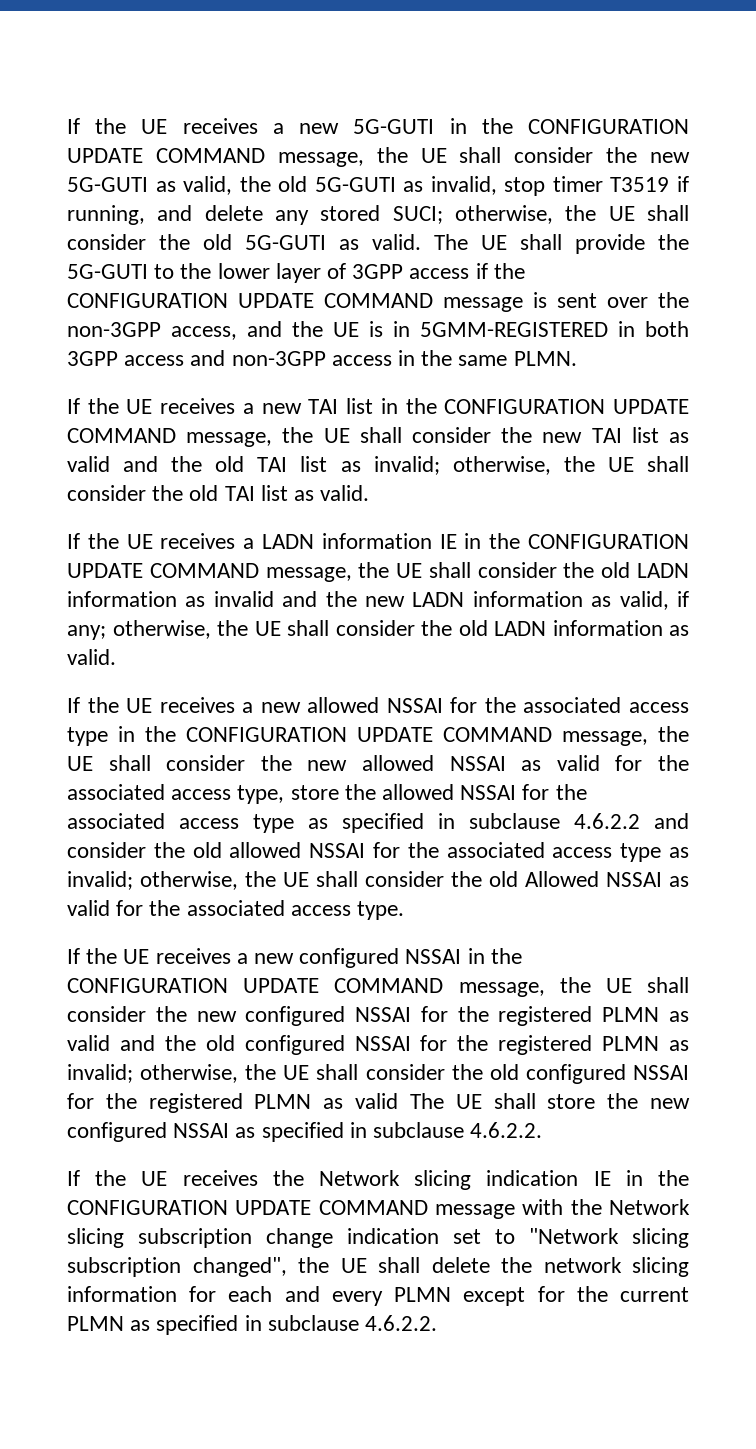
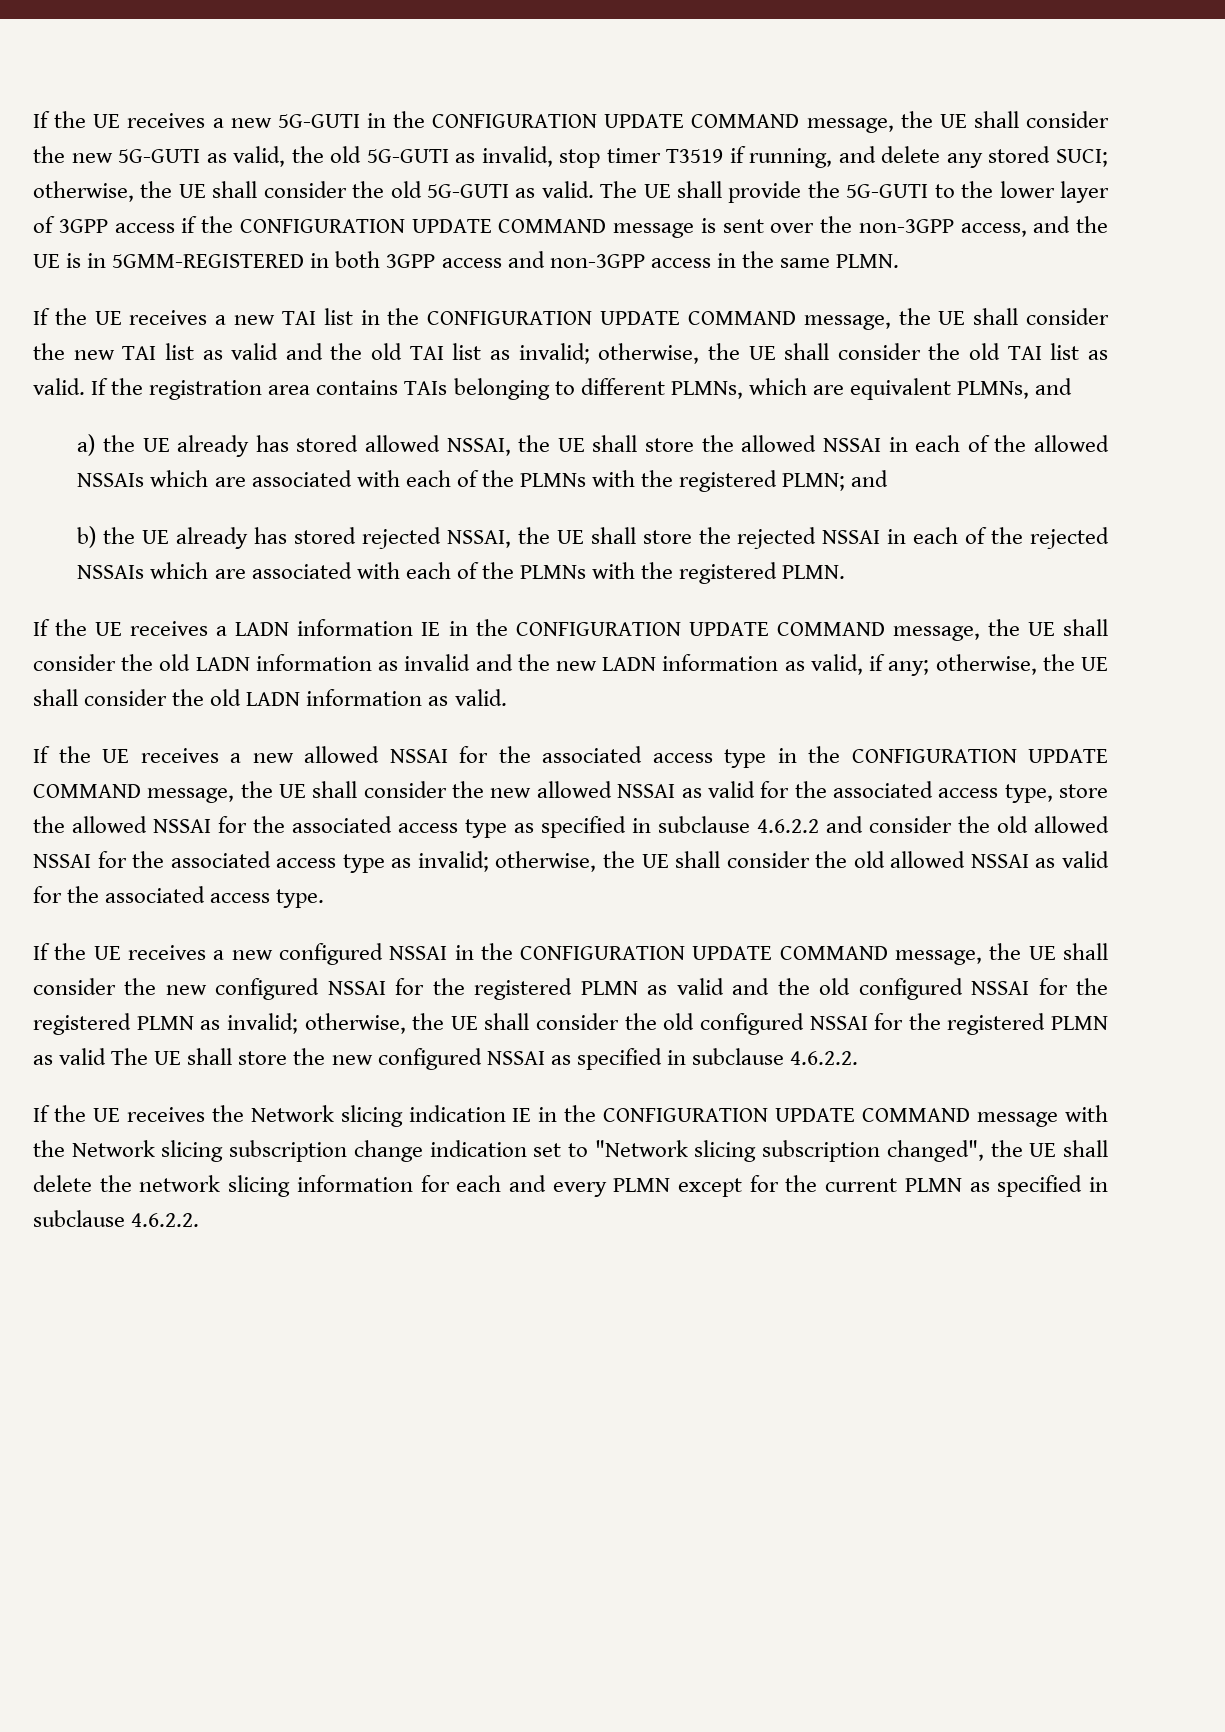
+ If the registration area contains TAIs belonging to different PLMNs, which are equivalent PLMNs, and
+ a) the UE already has stored allowed NSSAI, the UE shall store the allowed NSSAI in each of the allowed NSSAIs which are associated with each of the PLMNs with the registered PLMN; and
+ b) the UE already has stored rejected NSSAI, the UE shall store the rejected NSSAI in each of the rejected NSSAIs which are associated with each of the PLMNs with the registered PLMN.
- otherwise, the UE shall consider the old Allowed NSSAI as valid for the associated access type.
+ otherwise, the UE shall consider the old allowed NSSAI as valid for the associated access type.

